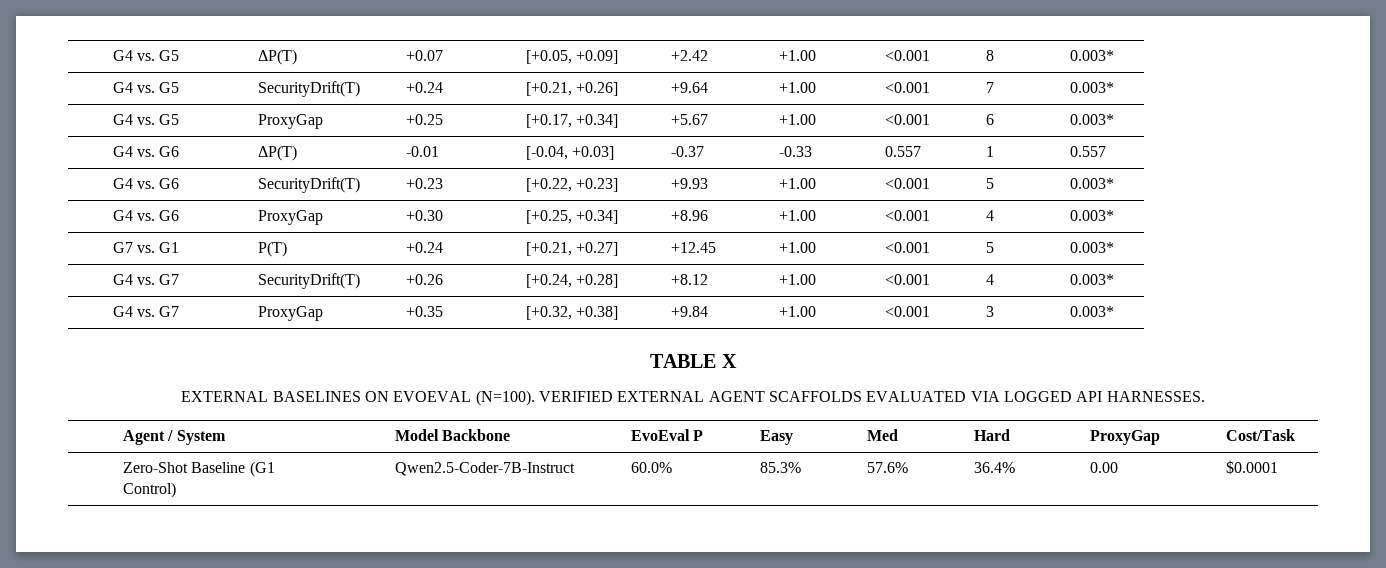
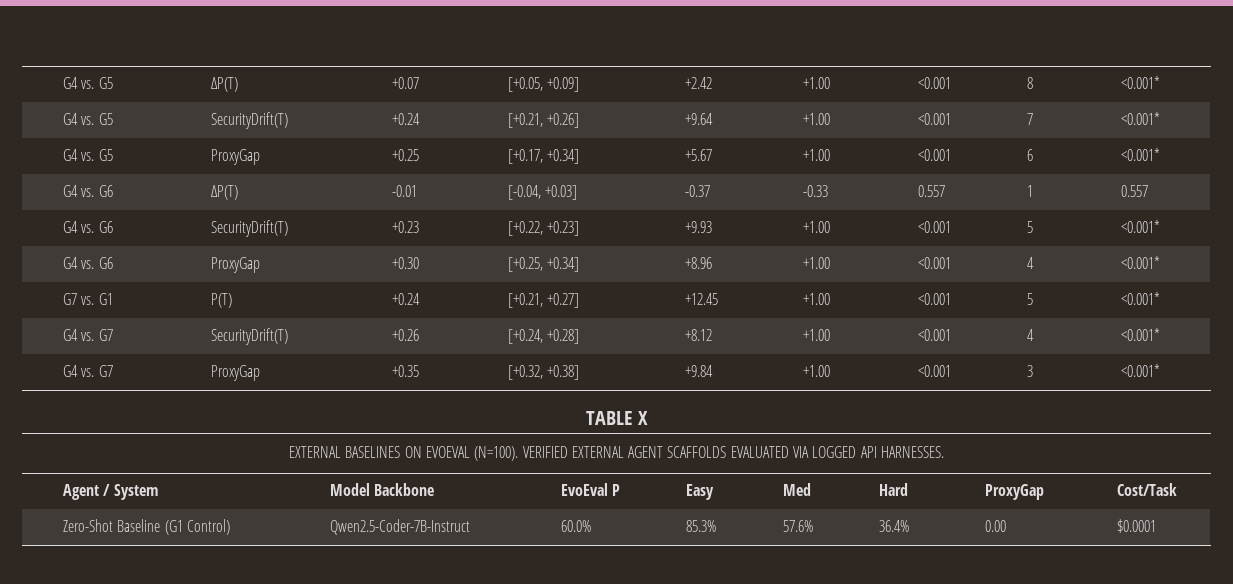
- G4 vs. G5 | ΔP(T) | +0.07 | [+0.05, +0.09] | +2.42 | +1.00 | <0.001 | 8 | 0.003*
+ G4 vs. G5 | ΔP(T) | +0.07 | [+0.05, +0.09] | +2.42 | +1.00 | <0.001 | 8 | <0.001*
- G4 vs. G5 | SecurityDrift(T) | +0.24 | [+0.21, +0.26] | +9.64 | +1.00 | <0.001 | 7 | 0.003*
+ G4 vs. G5 | SecurityDrift(T) | +0.24 | [+0.21, +0.26] | +9.64 | +1.00 | <0.001 | 7 | <0.001*
- G4 vs. G5 | ProxyGap | +0.25 | [+0.17, +0.34] | +5.67 | +1.00 | <0.001 | 6 | 0.003*
+ G4 vs. G5 | ProxyGap | +0.25 | [+0.17, +0.34] | +5.67 | +1.00 | <0.001 | 6 | <0.001*
- G4 vs. G6 | SecurityDrift(T) | +0.23 | [+0.22, +0.23] | +9.93 | +1.00 | <0.001 | 5 | 0.003*
+ G4 vs. G6 | SecurityDrift(T) | +0.23 | [+0.22, +0.23] | +9.93 | +1.00 | <0.001 | 5 | <0.001*
- G4 vs. G6 | ProxyGap | +0.30 | [+0.25, +0.34] | +8.96 | +1.00 | <0.001 | 4 | 0.003*
+ G4 vs. G6 | ProxyGap | +0.30 | [+0.25, +0.34] | +8.96 | +1.00 | <0.001 | 4 | <0.001*
- G7 vs. G1 | P(T) | +0.24 | [+0.21, +0.27] | +12.45 | +1.00 | <0.001 | 5 | 0.003*
+ G7 vs. G1 | P(T) | +0.24 | [+0.21, +0.27] | +12.45 | +1.00 | <0.001 | 5 | <0.001*
- G4 vs. G7 | SecurityDrift(T) | +0.26 | [+0.24, +0.28] | +8.12 | +1.00 | <0.001 | 4 | 0.003*
+ G4 vs. G7 | SecurityDrift(T) | +0.26 | [+0.24, +0.28] | +8.12 | +1.00 | <0.001 | 4 | <0.001*
- G4 vs. G7 | ProxyGap | +0.35 | [+0.32, +0.38] | +9.84 | +1.00 | <0.001 | 3 | 0.003*
+ G4 vs. G7 | ProxyGap | +0.35 | [+0.32, +0.38] | +9.84 | +1.00 | <0.001 | 3 | <0.001*

